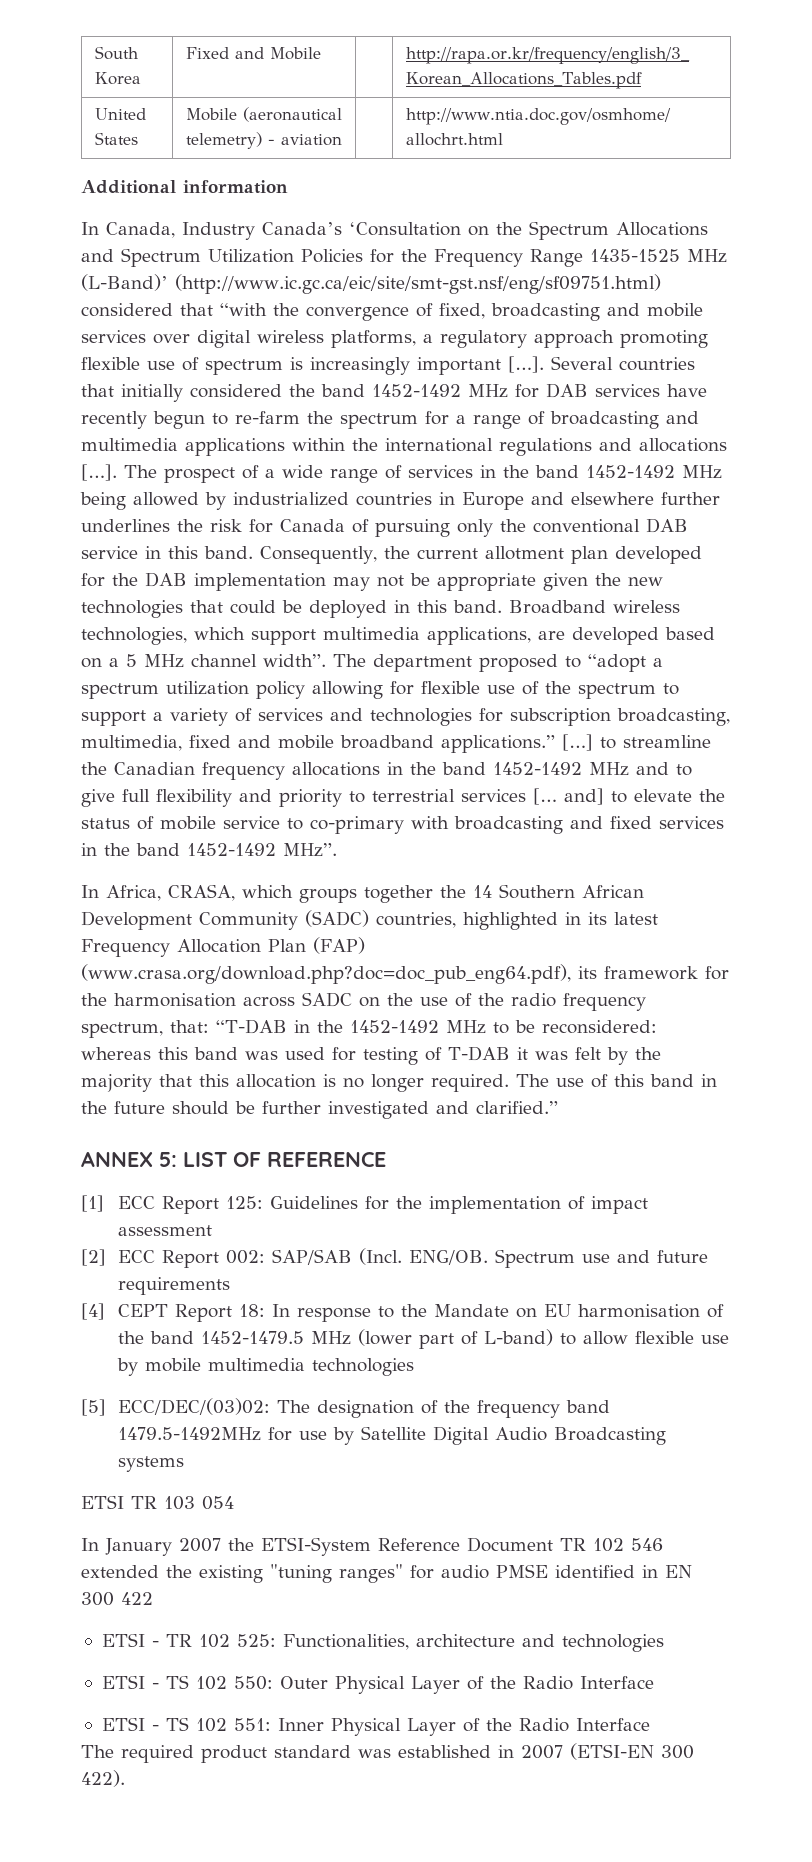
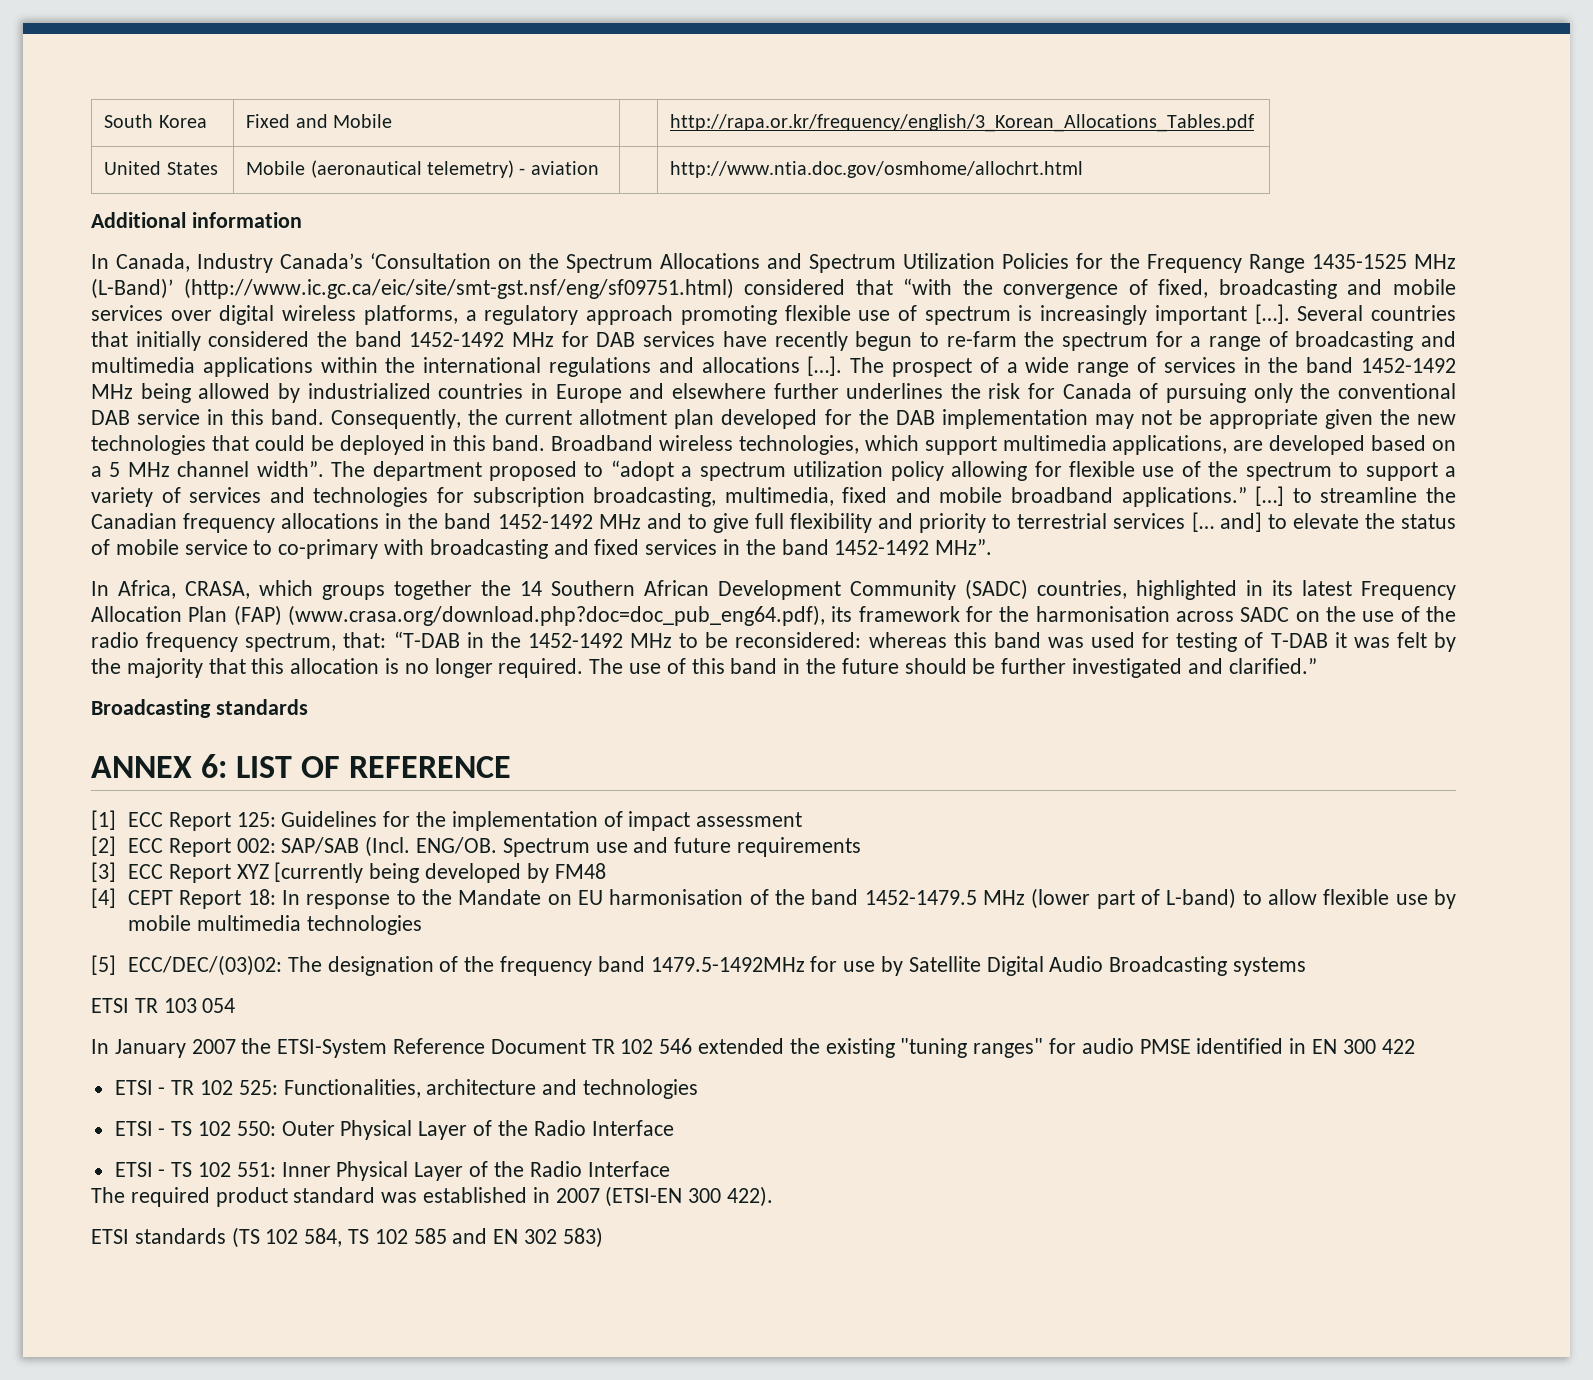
+ Broadcasting standards
- ANNEX 5: LIST OF REFERENCE
+ ANNEX 6: LIST OF REFERENCE
+ [3] ECC Report XYZ [currently being developed by FM48
+ ETSI standards (TS 102 584, TS 102 585 and EN 302 583)

